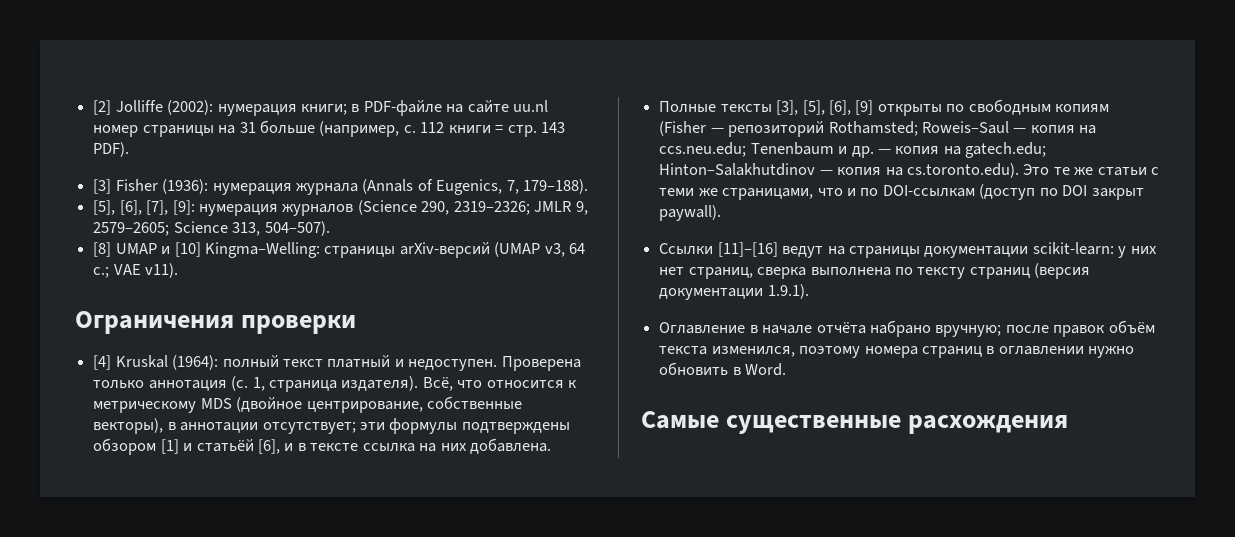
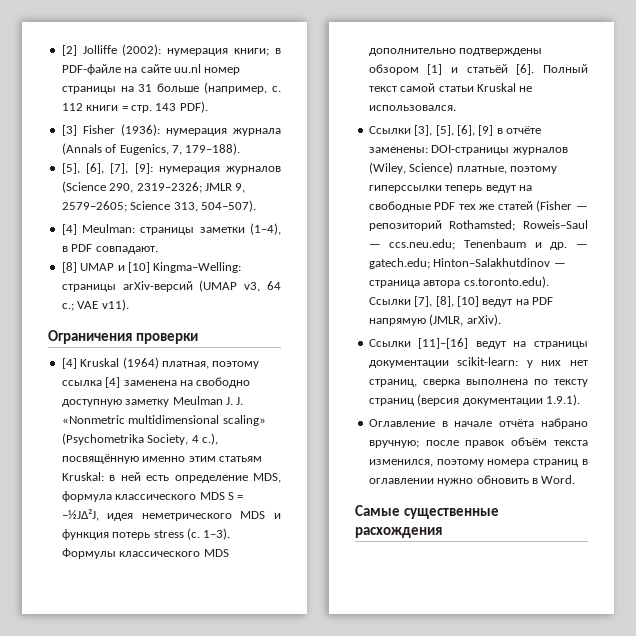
+ [4] Meulman: страницы заметки (1–4), в PDF совпадают.
- [4] Kruskal (1964): полный текст платный и недоступен. Проверена только аннотация (с. 1, страница издателя). Всё, что относится к метрическому MDS (двойное центрирование, собственные векторы), в аннотации отсутствует; эти формулы подтверждены обзором [1] и статьёй [6], и в тексте ссылка на них добавлена.
- Полные тексты [3], [5], [6], [9] открыты по свободным копиям (Fisher — репозиторий Rothamsted; Roweis–Saul — копия на ccs.neu.edu; Tenenbaum и др. — копия на gatech.edu; Hinton–Salakhutdinov — копия на cs.toronto.edu). Это те же статьи с теми же страницами, что и по DOI-ссылкам (доступ по DOI закрыт paywall).
+ [4] Kruskal (1964) платная, поэтому ссылка [4] заменена на свободно доступную заметку Meulman J. J. «Nonmetric multidimensional scaling» (Psychometrika Society, 4 с.), посвящённую именно этим статьям Kruskal: в ней есть определение MDS, формула классического MDS S = −½JΔ²J, идея неметрического MDS и функция потерь stress (с. 1–3). Формулы классического MDS дополнительно подтверждены обзором [1] и статьёй [6]. Полный текст самой статьи Kruskal не использовался.
+ Ссылки [3], [5], [6], [9] в отчёте заменены: DOI-страницы журналов (Wiley, Science) платные, поэтому гиперссылки теперь ведут на свободные PDF тех же статей (Fisher — репозиторий Rothamsted; Roweis–Saul — ccs.neu.edu; Tenenbaum и др. — gatech.edu; Hinton–Salakhutdinov — страница автора cs.toronto.edu). Ссылки [7], [8], [10] ведут на PDF напрямую (JMLR, arXiv).

